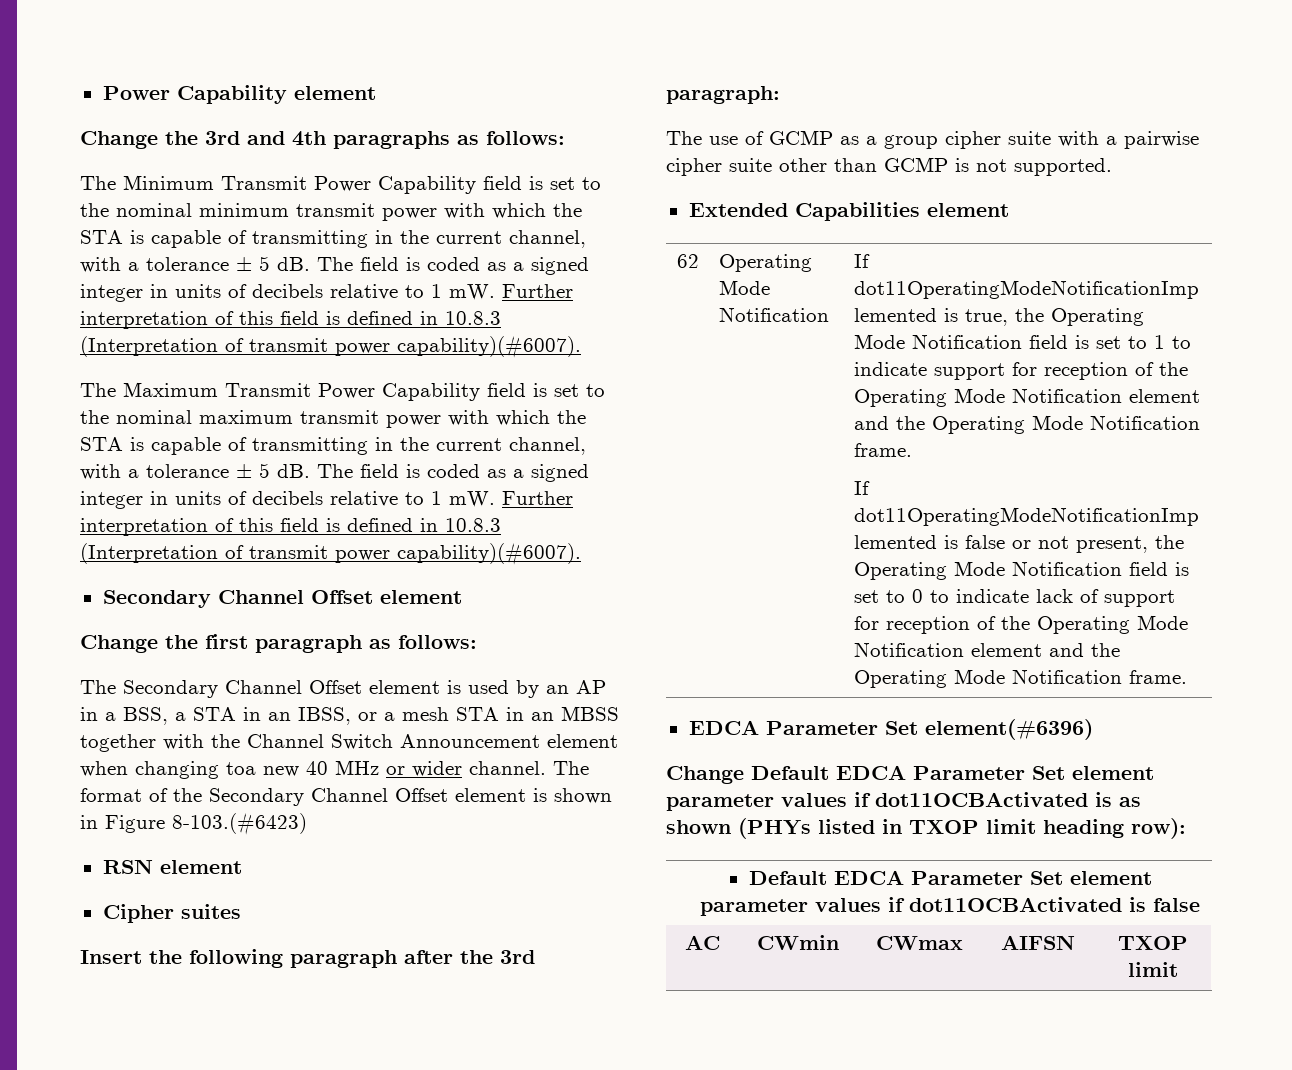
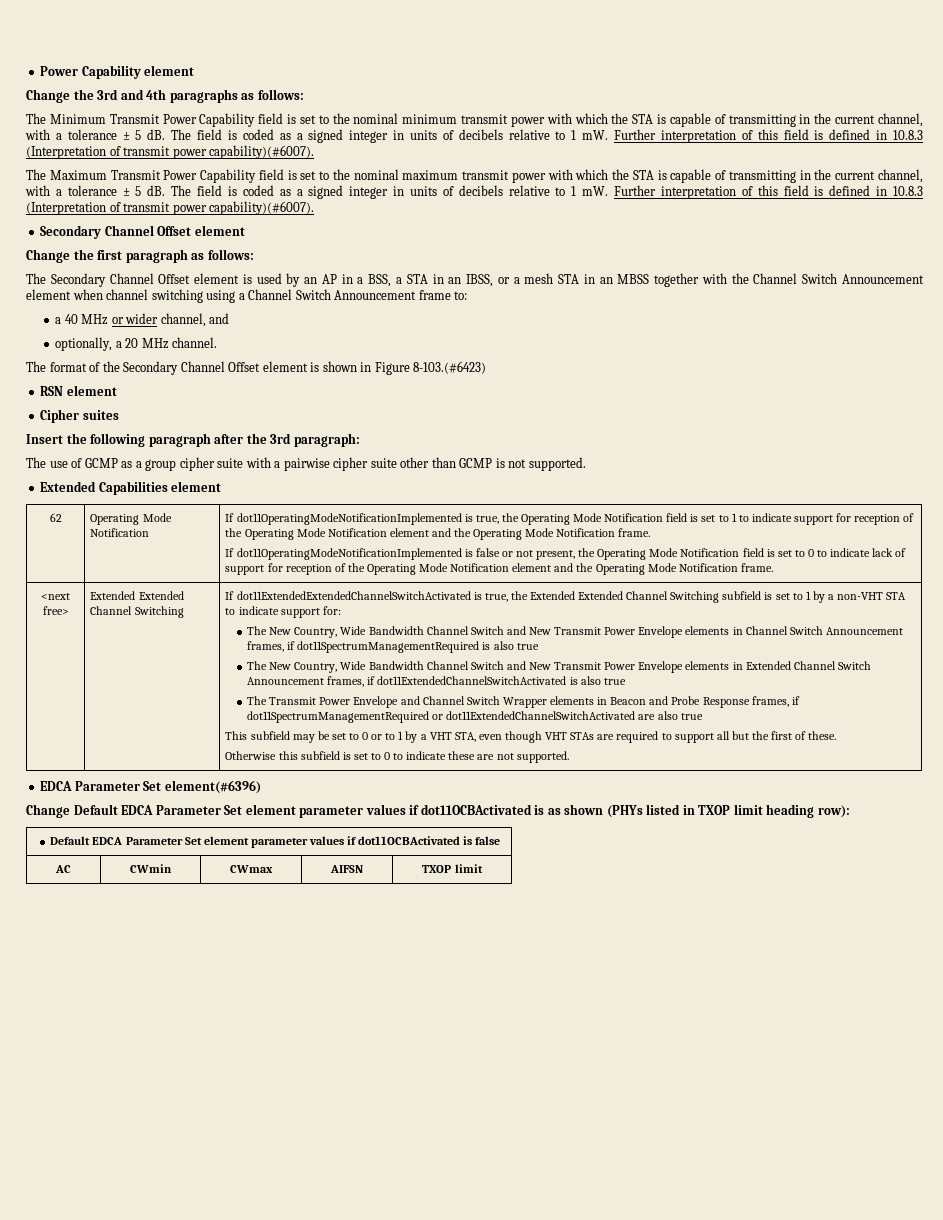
- The Secondary Channel Offset element is used by an AP in a BSS, a STA in an IBSS, or a mesh STA in an MBSS together with the Channel Switch Announcement element when changing toa new 40 MHz or wider channel. The format of the Secondary Channel Offset element is shown in Figure 8-103.(#6423)
+ The Secondary Channel Offset element is used by an AP in a BSS, a STA in an IBSS, or a mesh STA in an MBSS together with the Channel Switch Announcement element when channel switching using a Channel Switch Announcement frame to:
+ a 40 MHz or wider channel, and
+ optionally, a 20 MHz channel.
+ The format of the Secondary Channel Offset element is shown in Figure 8-103.(#6423)
+ <next free> | Extended Extended Channel Switching | If dot11ExtendedExtendedChannelSwitchActivated is true, the Extended Extended Channel Switching subfield is set to 1 by a non-VHT STA to indicate support for:
+ The New Country, Wide Bandwidth Channel Switch and New Transmit Power Envelope elements in Channel Switch Announcement frames, if dot11SpectrumManagementRequired is also true
+ The New Country, Wide Bandwidth Channel Switch and New Transmit Power Envelope elements in Extended Channel Switch Announcement frames, if dot11ExtendedChannelSwitchActivated is also true
+ The Transmit Power Envelope and Channel Switch Wrapper elements in Beacon and Probe Response frames, if dot11SpectrumManagementRequired or dot11ExtendedChannelSwitchActivated are also true
+ This subfield may be set to 0 or to 1 by a VHT STA, even though VHT STAs are required to support all but the first of these.
+ Otherwise this subfield is set to 0 to indicate these are not supported.

